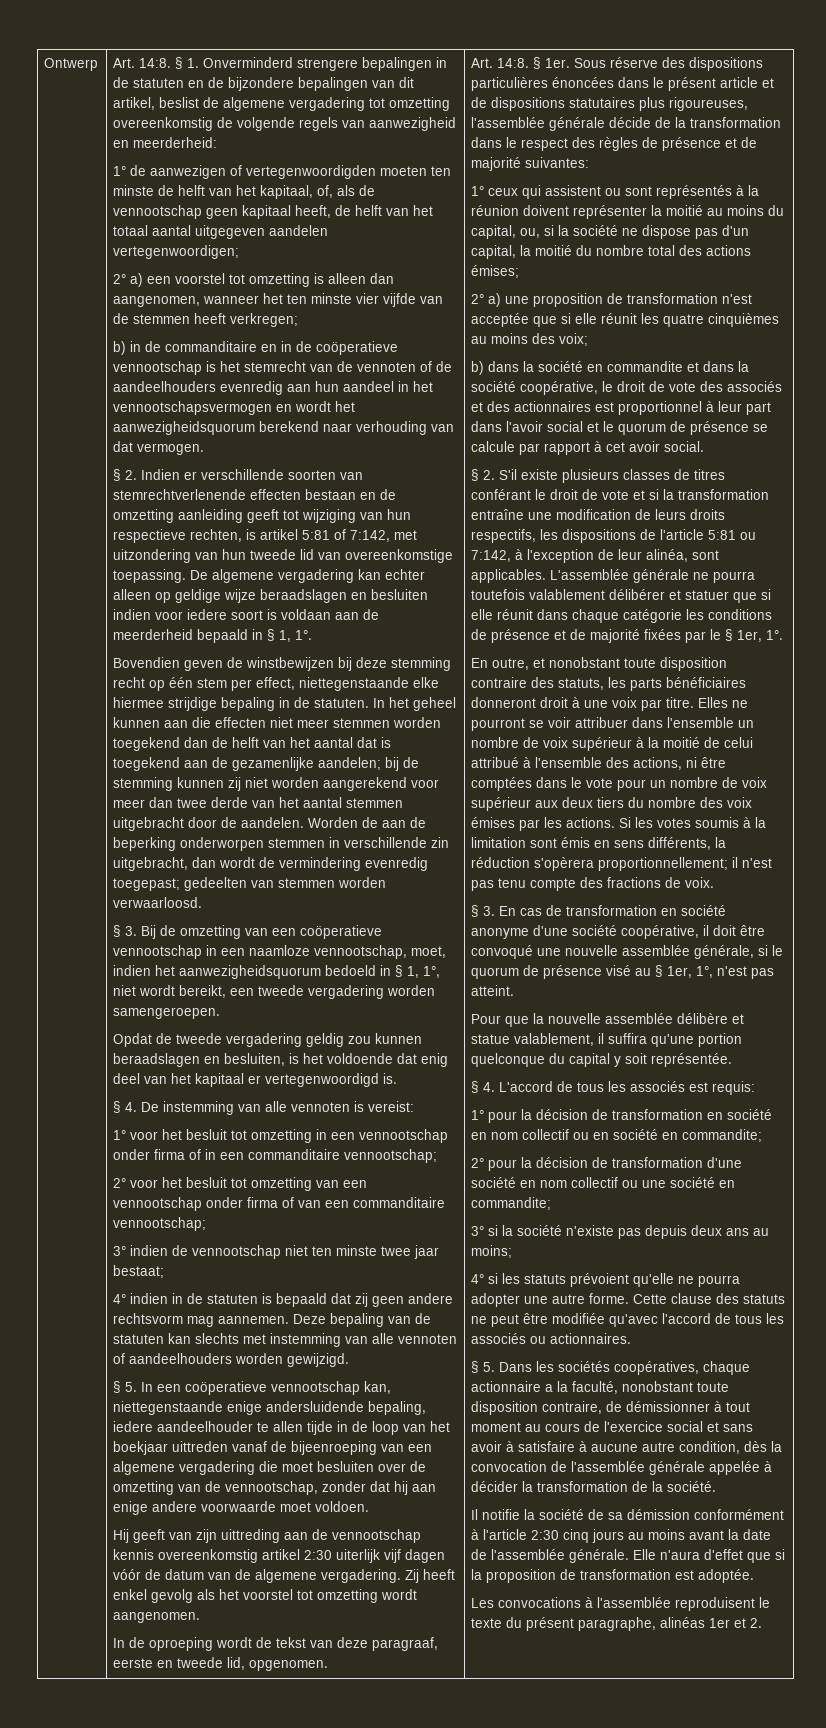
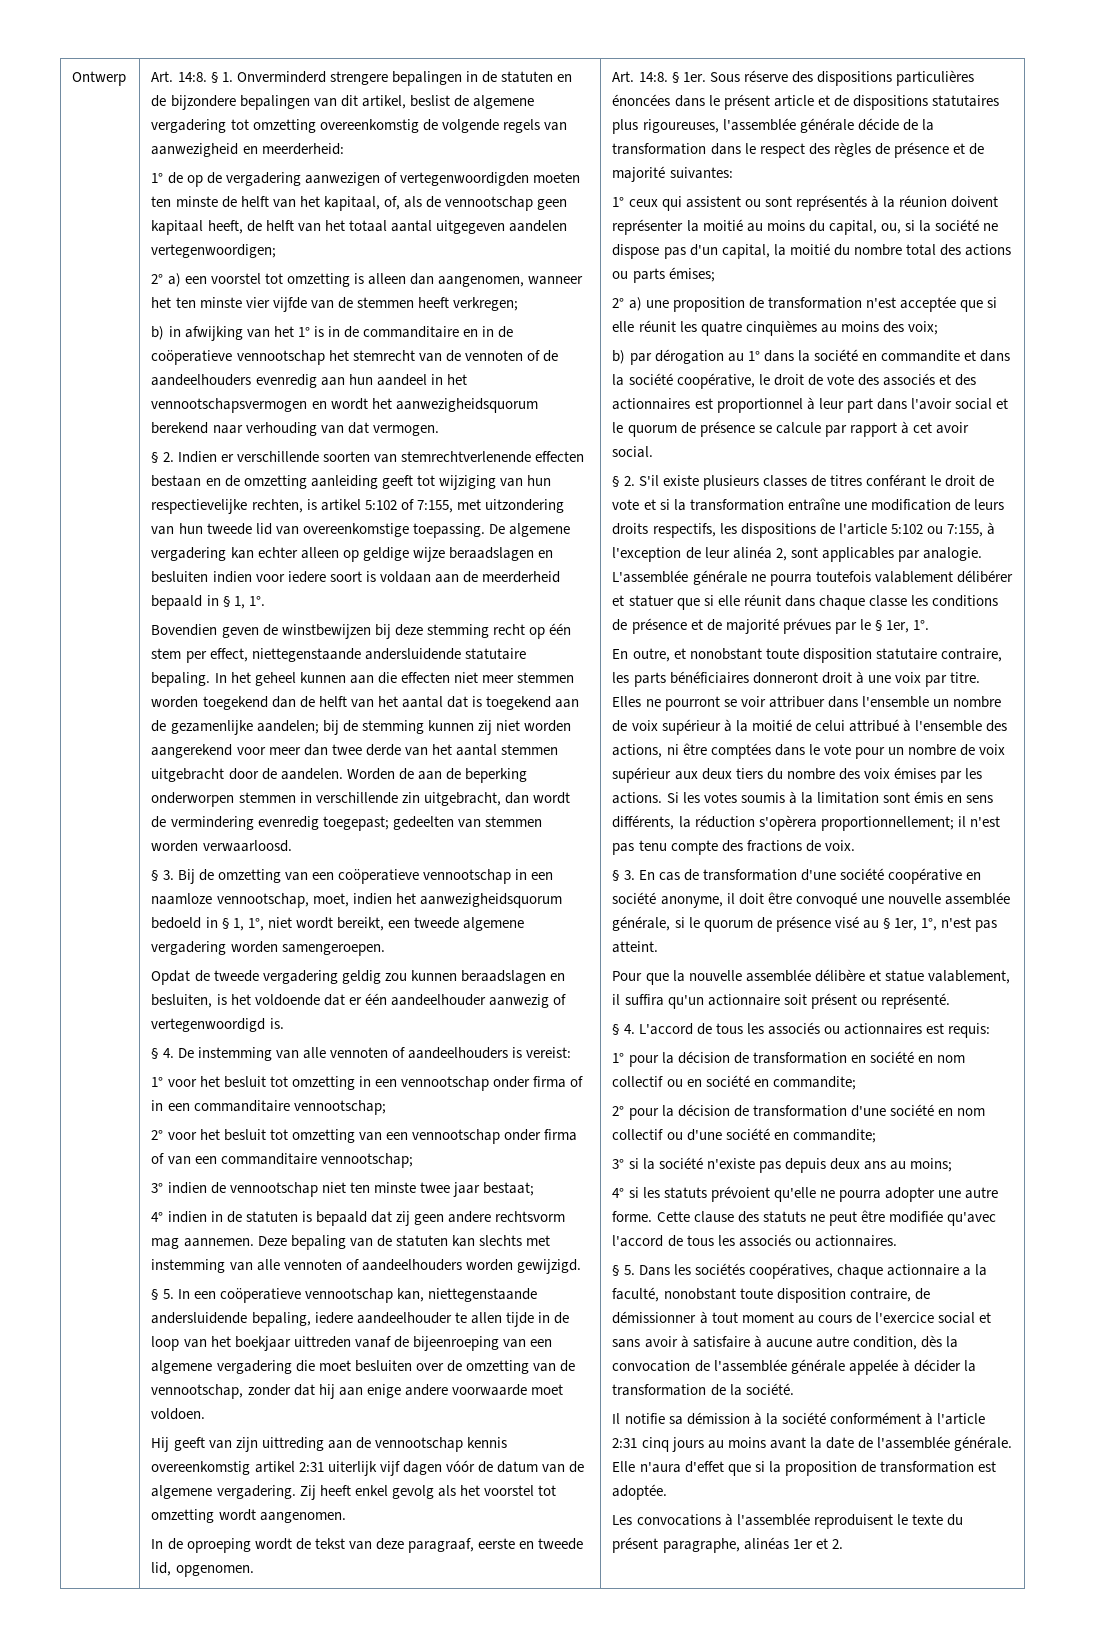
- 1° de aanwezigen of vertegenwoordigden moeten ten minste de helft van het kapitaal, of, als de vennootschap geen kapitaal heeft, de helft van het totaal aantal uitgegeven aandelen vertegenwoordigen;
+ 1° de op de vergadering aanwezigen of vertegenwoordigden moeten ten minste de helft van het kapitaal, of, als de vennootschap geen kapitaal heeft, de helft van het totaal aantal uitgegeven aandelen vertegenwoordigen;
- b) in de commanditaire en in de coöperatieve vennootschap is het stemrecht van de vennoten of de aandeelhouders evenredig aan hun aandeel in het vennootschapsvermogen en wordt het aanwezigheidsquorum berekend naar verhouding van dat vermogen.
+ b) in afwijking van het 1° is in de commanditaire en in de coöperatieve vennootschap het stemrecht van de vennoten of de aandeelhouders evenredig aan hun aandeel in het vennootschapsvermogen en wordt het aanwezigheidsquorum berekend naar verhouding van dat vermogen.
- § 2. Indien er verschillende soorten van stemrechtverlenende effecten bestaan en de omzetting aanleiding geeft tot wijziging van hun respectieve rechten, is artikel 5:81 of 7:142, met uitzondering van hun tweede lid van overeenkomstige toepassing.
+ § 2. Indien er verschillende soorten van stemrechtverlenende effecten bestaan en de omzetting aanleiding geeft tot wijziging van hun respectievelijke rechten, is artikel 5:102 of 7:155, met uitzondering van hun tweede lid van overeenkomstige toepassing.
- Bovendien geven de winstbewijzen bij deze stemming recht op één stem per effect, niettegenstaande elke hiermee strijdige bepaling in de statuten.
+ Bovendien geven de winstbewijzen bij deze stemming recht op één stem per effect, niettegenstaande andersluidende statutaire bepaling.
- § 3. Bij de omzetting van een coöperatieve vennootschap in een naamloze vennootschap, moet, indien het aanwezigheidsquorum bedoeld in § 1, 1°, niet wordt bereikt, een tweede vergadering worden samengeroepen.
+ § 3. Bij de omzetting van een coöperatieve vennootschap in een naamloze vennootschap, moet, indien het aanwezigheidsquorum bedoeld in § 1, 1°, niet wordt bereikt, een tweede algemene vergadering worden samengeroepen.
- Opdat de tweede vergadering geldig zou kunnen beraadslagen en besluiten, is het voldoende dat enig deel van het kapitaal er vertegenwoordigd is.
+ Opdat de tweede vergadering geldig zou kunnen beraadslagen en besluiten, is het voldoende dat er één aandeelhouder aanwezig of vertegenwoordigd is.
- § 4. De instemming van alle vennoten is vereist:
+ § 4. De instemming van alle vennoten of aandeelhouders is vereist:
- § 5. In een coöperatieve vennootschap kan, niettegenstaande enige andersluidende bepaling, iedere aandeelhouder te allen tijde in de loop van het boekjaar uittreden vanaf de bijeenroeping van een algemene vergadering die moet besluiten over de omzetting van de vennootschap, zonder dat hij aan enige andere voorwaarde moet voldoen.
+ § 5. In een coöperatieve vennootschap kan, niettegenstaande andersluidende bepaling, iedere aandeelhouder te allen tijde in de loop van het boekjaar uittreden vanaf de bijeenroeping van een algemene vergadering die moet besluiten over de omzetting van de vennootschap, zonder dat hij aan enige andere voorwaarde moet voldoen.
- Hij geeft van zijn uittreding aan de vennootschap kennis overeenkomstig artikel 2:30 uiterlijk vijf dagen vóór de datum van de algemene vergadering.
+ Hij geeft van zijn uittreding aan de vennootschap kennis overeenkomstig artikel 2:31 uiterlijk vijf dagen vóór de datum van de algemene vergadering.
- 1° ceux qui assistent ou sont représentés à la réunion doivent représenter la moitié au moins du capital, ou, si la société ne dispose pas d'un capital, la moitié du nombre total des actions émises;
+ 1° ceux qui assistent ou sont représentés à la réunion doivent représenter la moitié au moins du capital, ou, si la société ne dispose pas d'un capital, la moitié du nombre total des actions ou parts émises;
- b) dans la société en commandite et dans la société coopérative, le droit de vote des associés et des actionnaires est proportionnel à leur part dans l'avoir social et le quorum de présence se calcule par rapport à cet avoir social.
+ b) par dérogation au 1° dans la société en commandite et dans la société coopérative, le droit de vote des associés et des actionnaires est proportionnel à leur part dans l'avoir social et le quorum de présence se calcule par rapport à cet avoir social.
- § 2. S'il existe plusieurs classes de titres conférant le droit de vote et si la transformation entraîne une modification de leurs droits respectifs, les dispositions de l'article 5:81 ou 7:142, à l'exception de leur alinéa, sont applicables.
+ § 2. S'il existe plusieurs classes de titres conférant le droit de vote et si la transformation entraîne une modification de leurs droits respectifs, les dispositions de l'article 5:102 ou 7:155, à l'exception de leur alinéa 2, sont applicables par analogie.
- L'assemblée générale ne pourra toutefois valablement délibérer et statuer que si elle réunit dans chaque catégorie les conditions de présence et de majorité fixées par le § 1er, 1°.
+ L'assemblée générale ne pourra toutefois valablement délibérer et statuer que si elle réunit dans chaque classe les conditions de présence et de majorité prévues par le § 1er, 1°.
- En outre, et nonobstant toute disposition contraire des statuts, les parts bénéficiaires donneront droit à une voix par titre.
+ En outre, et nonobstant toute disposition statutaire contraire, les parts bénéficiaires donneront droit à une voix par titre.
- § 3. En cas de transformation en société anonyme d'une société coopérative, il doit être convoqué une nouvelle assemblée générale, si le quorum de présence visé au § 1er, 1°, n'est pas atteint.
+ § 3. En cas de transformation d'une société coopérative en société anonyme, il doit être convoqué une nouvelle assemblée générale, si le quorum de présence visé au § 1er, 1°, n'est pas atteint.
- Pour que la nouvelle assemblée délibère et statue valablement, il suffira qu'une portion quelconque du capital y soit représentée.
+ Pour que la nouvelle assemblée délibère et statue valablement, il suffira qu'un actionnaire soit présent ou représenté.
- § 4. L'accord de tous les associés est requis:
+ § 4. L'accord de tous les associés ou actionnaires est requis:
- 2° pour la décision de transformation d'une société en nom collectif ou une société en commandite;
+ 2° pour la décision de transformation d'une société en nom collectif ou d'une société en commandite;
- Il notifie la société de sa démission conformément à l'article 2:30 cinq jours au moins avant la date de l'assemblée générale.
+ Il notifie sa démission à la société conformément à l'article 2:31 cinq jours au moins avant la date de l'assemblée générale.

